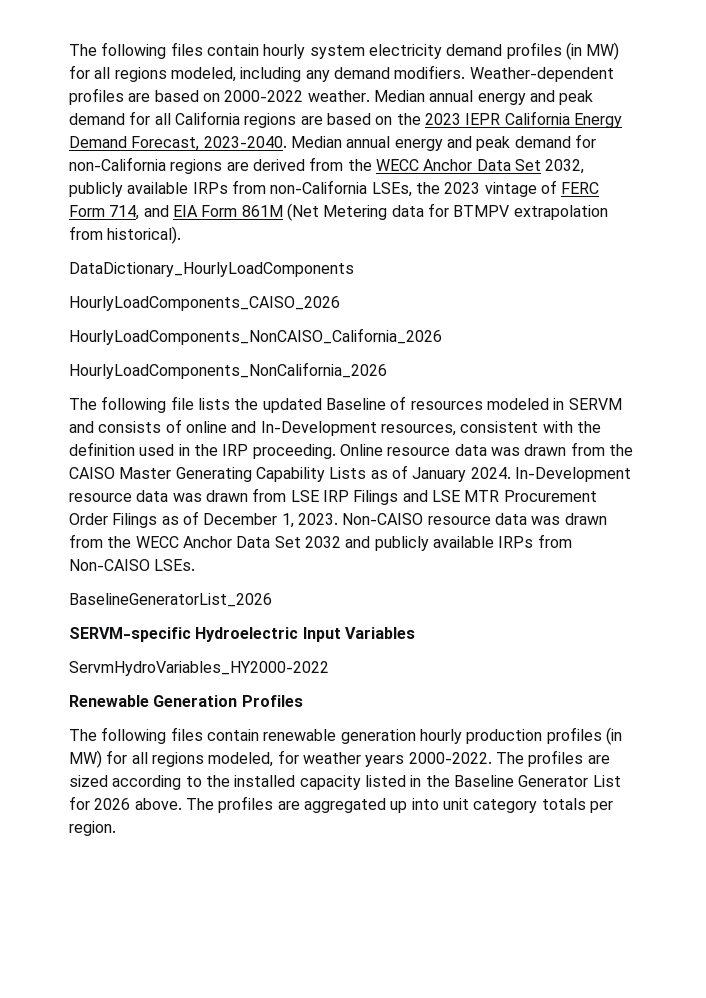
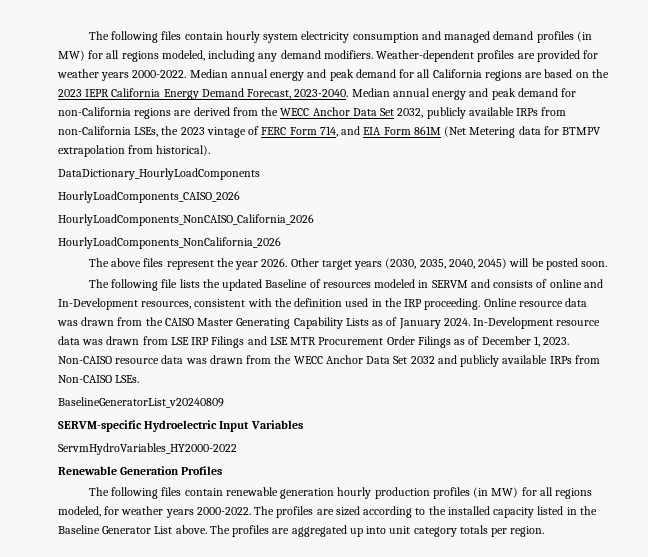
- The following files contain hourly system electricity demand profiles (in MW) for all regions modeled, including any demand modifiers.
+ The following files contain hourly system electricity consumption and managed demand profiles (in MW) for all regions modeled, including any demand modifiers.
- Weather-dependent profiles are based on 2000-2022 weather.
+ Weather-dependent profiles are provided for weather years 2000-2022.
+ The above files represent the year 2026. Other target years (2030, 2035, 2040, 2045) will be posted soon.
- BaselineGeneratorList_2026
+ BaselineGeneratorList_v20240809
- The profiles are sized according to the installed capacity listed in the Baseline Generator List for 2026 above.
+ The profiles are sized according to the installed capacity listed in the Baseline Generator List above.

